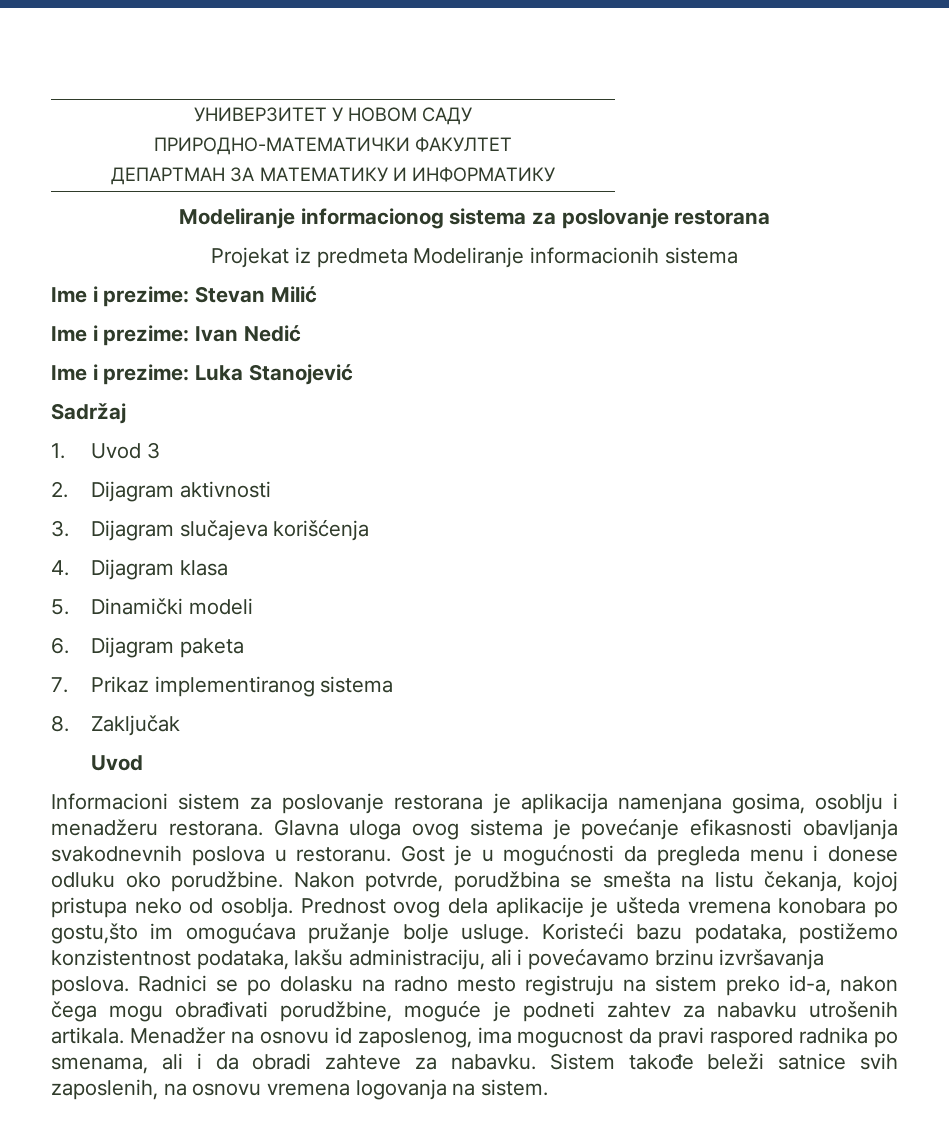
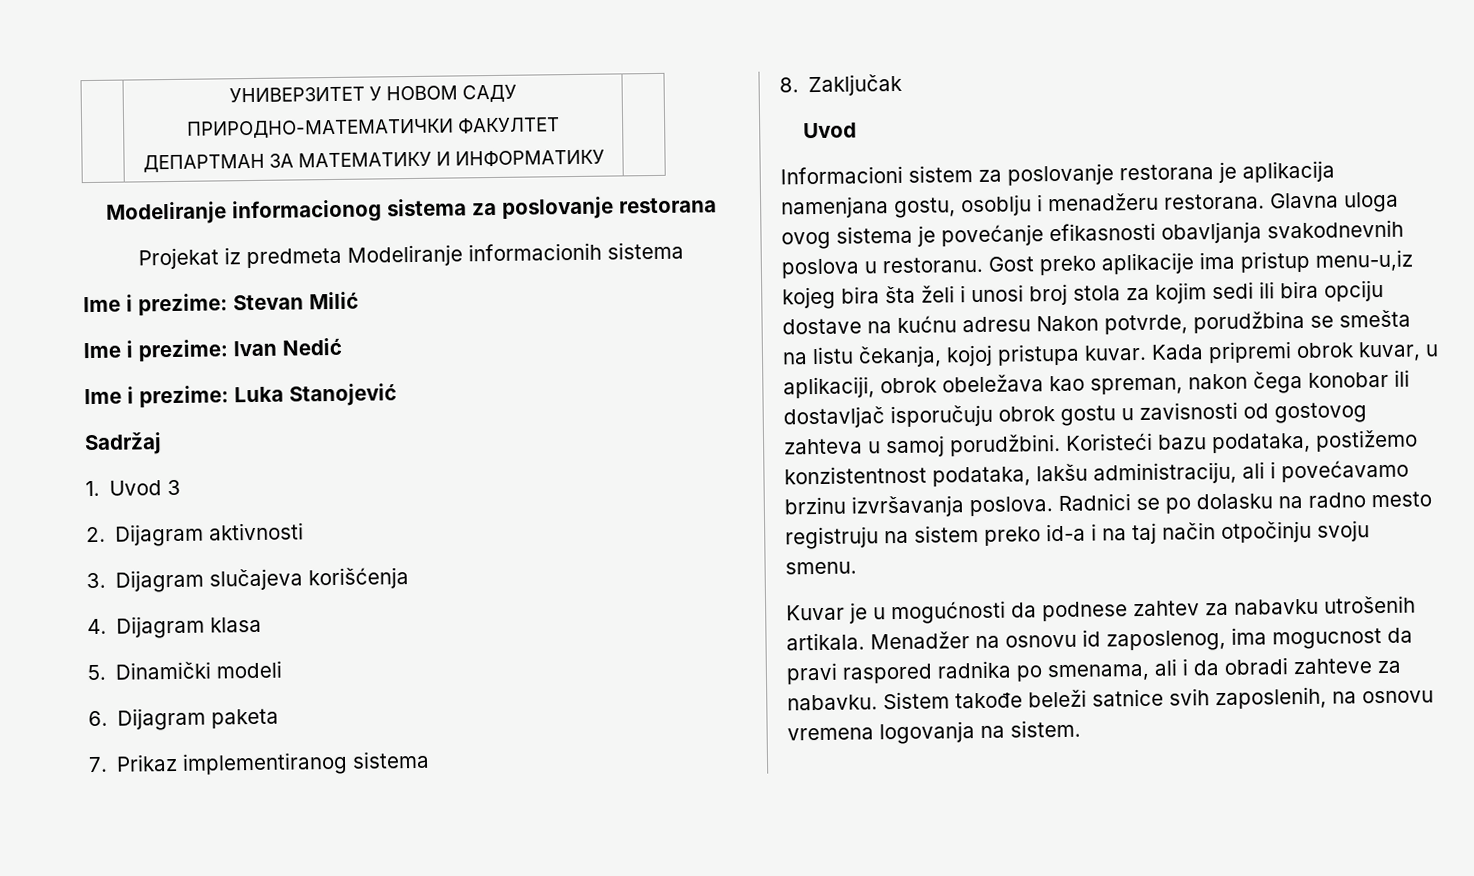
- Informacioni sistem za poslovanje restorana je aplikacija namenjana gosima, osoblju i menadžeru restorana.
+ Informacioni sistem za poslovanje restorana je aplikacija namenjana gostu, osoblju i menadžeru restorana.
- Gost je u mogućnosti da pregleda menu i donese odluku oko porudžbine. Nakon potvrde, porudžbina se smešta na listu čekanja, kojoj pristupa neko od osoblja. Prednost ovog dela aplikacije je ušteda vremena konobara po gostu,što im omogućava pružanje bolje usluge.
+ Gost preko aplikacije ima pristup menu-u,iz kojeg bira šta želi i unosi broj stola za kojim sedi ili bira opciju dostave na kućnu adresu Nakon potvrde, porudžbina se smešta na listu čekanja, kojoj pristupa kuvar. Kada pripremi obrok kuvar, u aplikaciji, obrok obeležava kao spreman, nakon čega konobar ili dostavljač isporučuju obrok gostu u zavisnosti od gostovog zahteva u samoj porudžbini.
- Radnici se po dolasku na radno mesto registruju na sistem preko id-a, nakon čega mogu obrađivati porudžbine, moguće je podneti zahtev za nabavku utrošenih artikala.
+ Radnici se po dolasku na radno mesto registruju na sistem preko id-a i na taj način otpočinju svoju smenu.
+ Kuvar je u mogućnosti da podnese zahtev za nabavku utrošenih artikala.

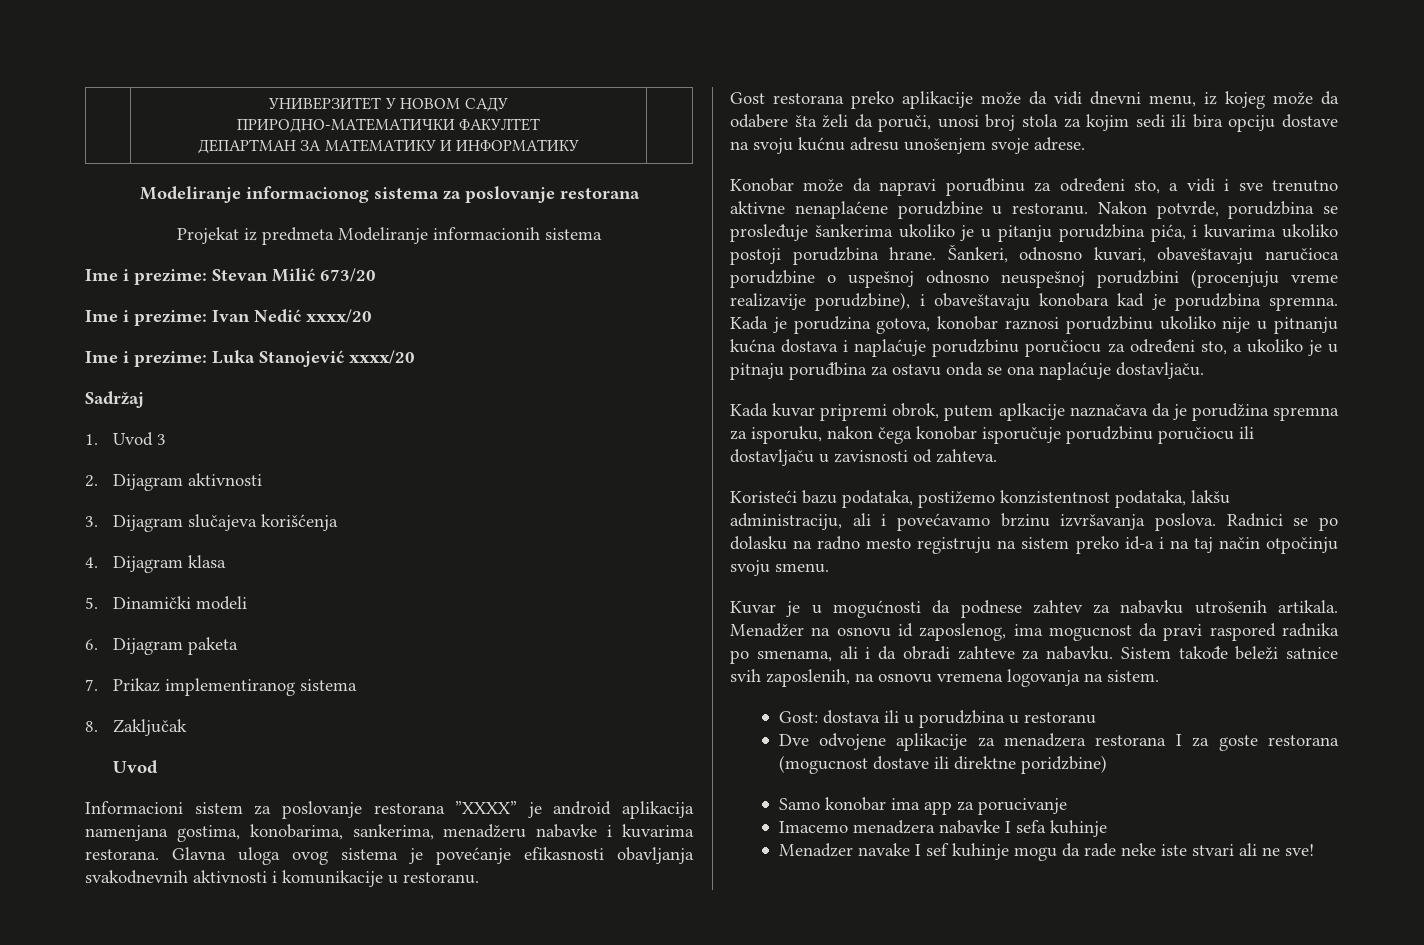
- Ime i prezime: Stevan Milić
+ Ime i prezime: Stevan Milić 673/20
- Ime i prezime: Ivan Nedić
+ Ime i prezime: Ivan Nedić xxxx/20
- Ime i prezime: Luka Stanojević
+ Ime i prezime: Luka Stanojević xxxx/20
- Informacioni sistem za poslovanje restorana je aplikacija namenjana gostu, osoblju i menadžeru restorana.
+ Informacioni sistem za poslovanje restorana ”XXXX” je android aplikacija namenjana gostima, konobarima, sankerima, menadžeru nabavke i kuvarima restorana.
- Glavna uloga ovog sistema je povećanje efikasnosti obavljanja svakodnevnih poslova u restoranu. Gost preko aplikacije ima pristup menu-u,iz kojeg bira šta želi i unosi broj stola za kojim sedi ili bira opciju dostave na kućnu adresu Nakon potvrde, porudžbina se smešta na listu čekanja, kojoj pristupa kuvar. Kada pripremi obrok kuvar, u aplikaciji, obrok obeležava kao spreman, nakon čega konobar ili dostavljač isporučuju obrok gostu u zavisnosti od gostovog zahteva u samoj porudžbini. Koristeći bazu podataka, postižemo konzistentnost podataka, lakšu administraciju, ali i povećavamo brzinu izvršavanja poslova.
+ Glavna uloga ovog sistema je povećanje efikasnosti obavljanja svakodnevnih aktivnosti i komunikacije u restoranu.
+ Gost restorana preko aplikacije može da vidi dnevni menu, iz kojeg može da odabere šta želi da poruči, unosi broj stola za kojim sedi ili bira opciju dostave na svoju kućnu adresu unošenjem svoje adrese.
+ Konobar može da napravi poruđbinu za određeni sto, a vidi i sve trenutno aktivne nenaplaćene porudzbine u restoranu. Nakon potvrde, porudzbina se prosleđuje šankerima ukoliko je u pitanju porudzbina pića, i kuvarima ukoliko postoji porudzbina hrane. Šankeri, odnosno kuvari, obaveštavaju naručioca porudzbine o uspešnoj odnosno neuspešnoj porudzbini (procenjuju vreme realizavije porudzbine), i obaveštavaju konobara kad je porudzbina spremna. Kada je porudzina gotova, konobar raznosi porudzbinu ukoliko nije u pitnanju kućna dostava i naplaćuje porudzbinu poručiocu za određeni sto, a ukoliko je u pitnaju poruđbina za ostavu onda se ona naplaćuje dostavljaču.
+ Kada kuvar pripremi obrok, putem aplkacije naznačava da je porudžina spremna za isporuku, nakon čega konobar isporučuje porudzbinu poručiocu ili dostavljaču u zavisnosti od zahteva.
+ Koristeći bazu podataka, postižemo konzistentnost podataka, lakšu administraciju, ali i povećavamo brzinu izvršavanja poslova.
+ Gost: dostava ili u porudzbina u restoranu
+ Dve odvojene aplikacije za menadzera restorana I za goste restorana (mogucnost dostave ili direktne poridzbine)
+ Samo konobar ima app za porucivanje
+ Imacemo menadzera nabavke I sefa kuhinje
+ Menadzer navake I sef kuhinje mogu da rade neke iste stvari ali ne sve!

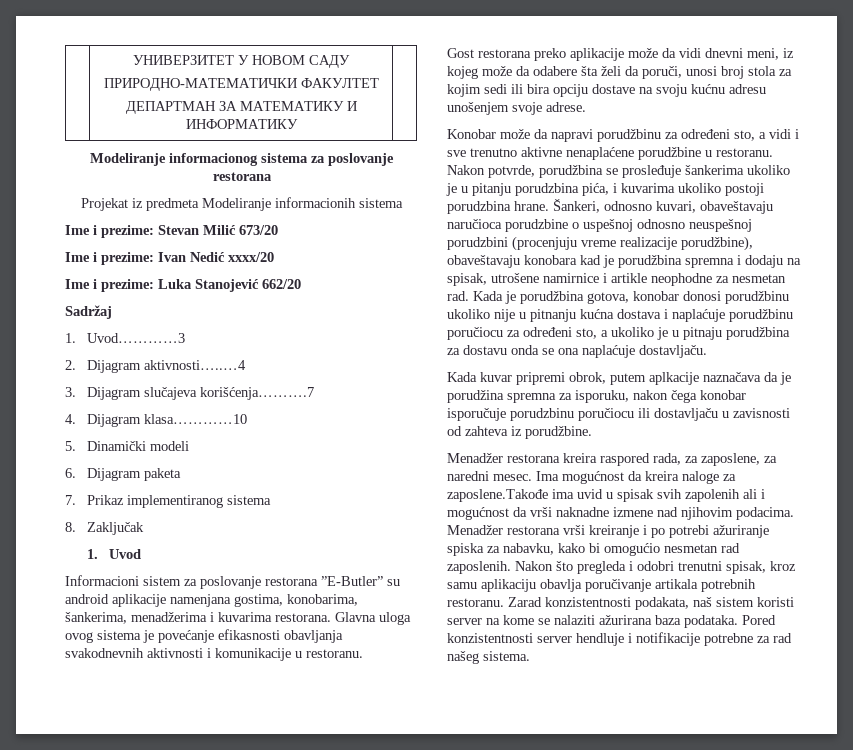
- Ime i prezime: Luka Stanojević xxxx/20
+ Ime i prezime: Luka Stanojević 662/20
- 1. Uvod 3
+ 1. Uvod…………3
- 2. Dijagram aktivnosti
+ 2. Dijagram aktivnosti…..…4
- 3. Dijagram slučajeva korišćenja
+ 3. Dijagram slučajeva korišćenja……….7
- 4. Dijagram klasa
+ 4. Dijagram klasa…………10
  8. Zaključak
- Uvod
+ 1. Uvod
- Informacioni sistem za poslovanje restorana ”XXXX” je android aplikacija namenjana gostima, konobarima, sankerima, menadžeru nabavke i kuvarima restorana.
+ Informacioni sistem za poslovanje restorana ”E-Butler” su android aplikacije namenjana gostima, konobarima, šankerima, menadžerima i kuvarima restorana.
- Gost restorana preko aplikacije može da vidi dnevni menu, iz kojeg može da odabere šta želi da poruči, unosi broj stola za kojim sedi ili bira opciju dostave na svoju kućnu adresu unošenjem svoje adrese.
+ Gost restorana preko aplikacije može da vidi dnevni meni, iz kojeg može da odabere šta želi da poruči, unosi broj stola za kojim sedi ili bira opciju dostave na svoju kućnu adresu unošenjem svoje adrese.
- Konobar može da napravi poruđbinu za određeni sto, a vidi i sve trenutno aktivne nenaplaćene porudzbine u restoranu.
+ Konobar može da napravi porudžbinu za određeni sto, a vidi i sve trenutno aktivne nenaplaćene porudžbine u restoranu.
- Nakon potvrde, porudzbina se prosleđuje šankerima ukoliko je u pitanju porudzbina pića, i kuvarima ukoliko postoji porudzbina hrane.
+ Nakon potvrde, porudžbina se prosleđuje šankerima ukoliko je u pitanju porudzbina pića, i kuvarima ukoliko postoji porudzbina hrane.
- Šankeri, odnosno kuvari, obaveštavaju naručioca porudzbine o uspešnoj odnosno neuspešnoj porudzbini (procenjuju vreme realizavije porudzbine), i obaveštavaju konobara kad je porudzbina spremna.
+ Šankeri, odnosno kuvari, obaveštavaju naručioca porudzbine o uspešnoj odnosno neuspešnoj porudzbini (procenjuju vreme realizacije porudžbine), obaveštavaju konobara kad je porudžbina spremna i dodaju na spisak, utrošene namirnice i artikle neophodne za nesmetan rad.
- Kada je porudzina gotova, konobar raznosi porudzbinu ukoliko nije u pitnanju kućna dostava i naplaćuje porudzbinu poručiocu za određeni sto, a ukoliko je u pitnaju poruđbina za ostavu onda se ona naplaćuje dostavljaču.
+ Kada je porudžbina gotova, konobar donosi porudžbinu ukoliko nije u pitnanju kućna dostava i naplaćuje porudžbinu poručiocu za određeni sto, a ukoliko je u pitnaju porudžbina za dostavu onda se ona naplaćuje dostavljaču.
- Kada kuvar pripremi obrok, putem aplkacije naznačava da je porudžina spremna za isporuku, nakon čega konobar isporučuje porudzbinu poručiocu ili dostavljaču u zavisnosti od zahteva.
- Koristeći bazu podataka, postižemo konzistentnost podataka, lakšu administraciju, ali i povećavamo brzinu izvršavanja poslova. Radnici se po dolasku na radno mesto registruju na sistem preko id-a i na taj način otpočinju svoju smenu.
- Kuvar je u mogućnosti da podnese zahtev za nabavku utrošenih artikala. Menadžer na osnovu id zaposlenog, ima mogucnost da pravi raspored radnika po smenama, ali i da obradi zahteve za nabavku. Sistem takođe beleži satnice svih zaposlenih, na osnovu vremena logovanja na sistem.
- Gost: dostava ili u porudzbina u restoranu
- Dve odvojene aplikacije za menadzera restorana I za goste restorana (mogucnost dostave ili direktne poridzbine)
- Samo konobar ima app za porucivanje
- Imacemo menadzera nabavke I sefa kuhinje
- Menadzer navake I sef kuhinje mogu da rade neke iste stvari ali ne sve!
+ Kada kuvar pripremi obrok, putem aplkacije naznačava da je porudžina spremna za isporuku, nakon čega konobar isporučuje porudzbinu poručiocu ili dostavljaču u zavisnosti od zahteva iz porudžbine.
+ Menadžer restorana kreira raspored rada, za zaposlene, za naredni mesec. Ima mogućnost da kreira naloge za zaposlene.Takođe ima uvid u spisak svih zapolenih ali i mogućnost da vrši naknadne izmene nad njihovim podacima. Menadžer restorana vrši kreiranje i po potrebi ažuriranje spiska za nabavku, kako bi omogućio nesmetan rad zaposlenih. Nakon što pregleda i odobri trenutni spisak, kroz samu aplikaciju obavlja poručivanje artikala potrebnih restoranu. Zarad konzistentnosti podakata, naš sistem koristi server na kome se nalaziti ažurirana baza podataka. Pored konzistentnosti server hendluje i notifikacije potrebne za rad našeg sistema.

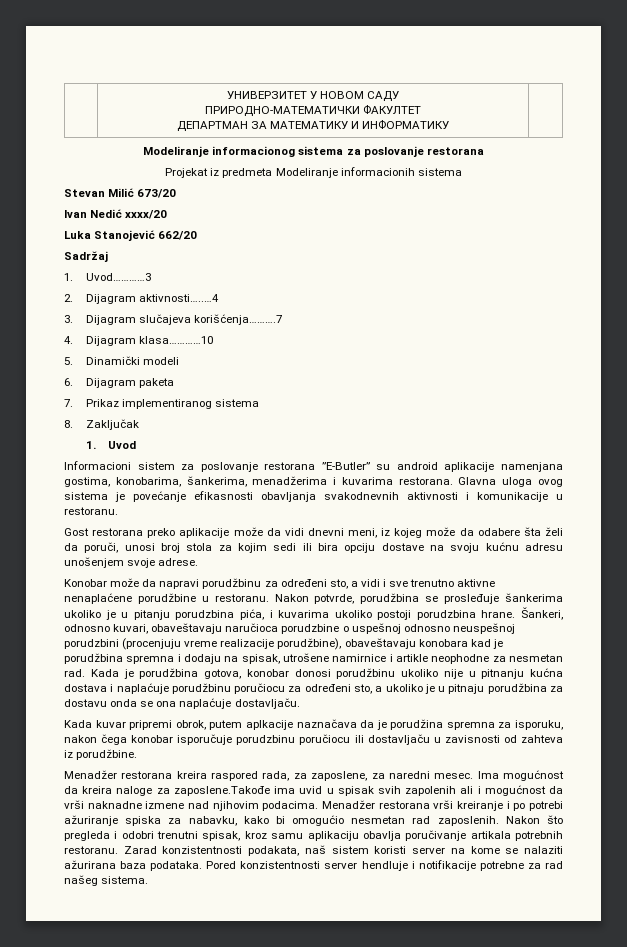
- Ime i prezime: Stevan Milić 673/20
+ Stevan Milić 673/20
- Ime i prezime: Ivan Nedić xxxx/20
+ Ivan Nedić xxxx/20
- Ime i prezime: Luka Stanojević 662/20
+ Luka Stanojević 662/20

